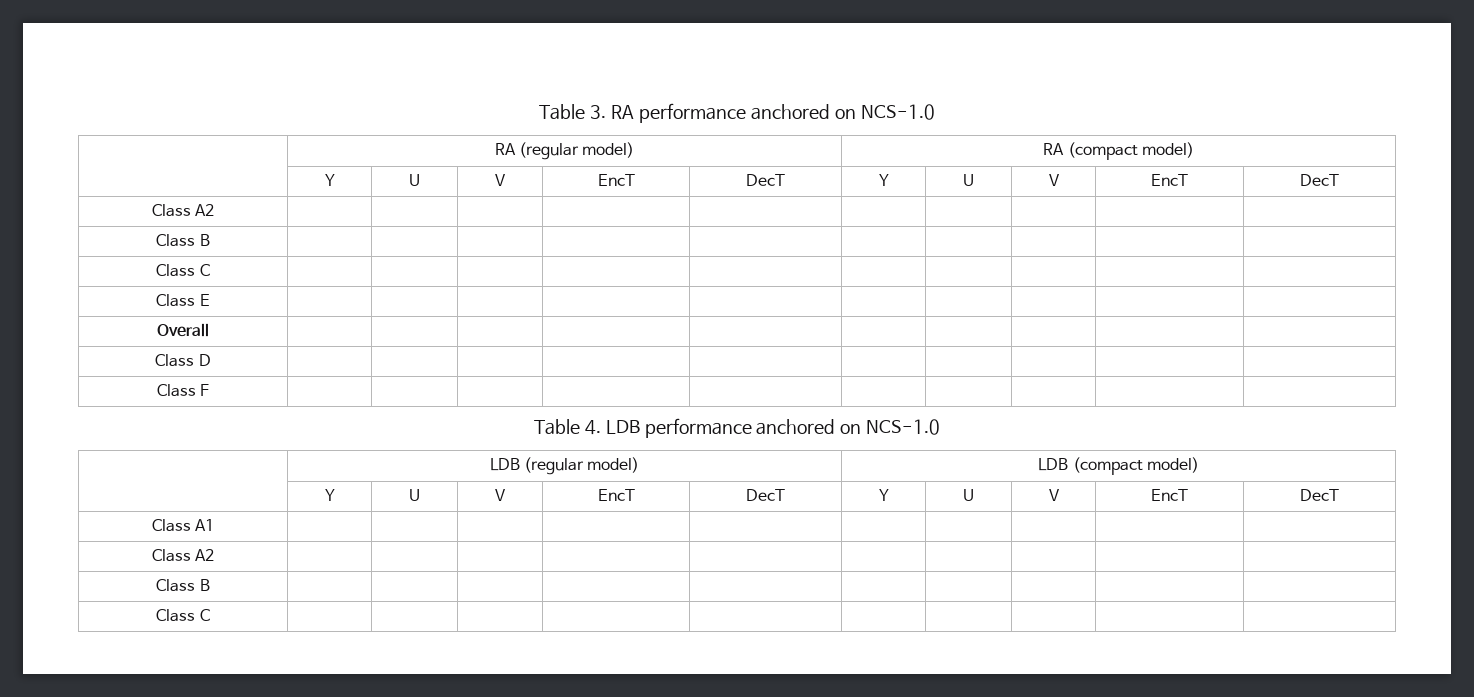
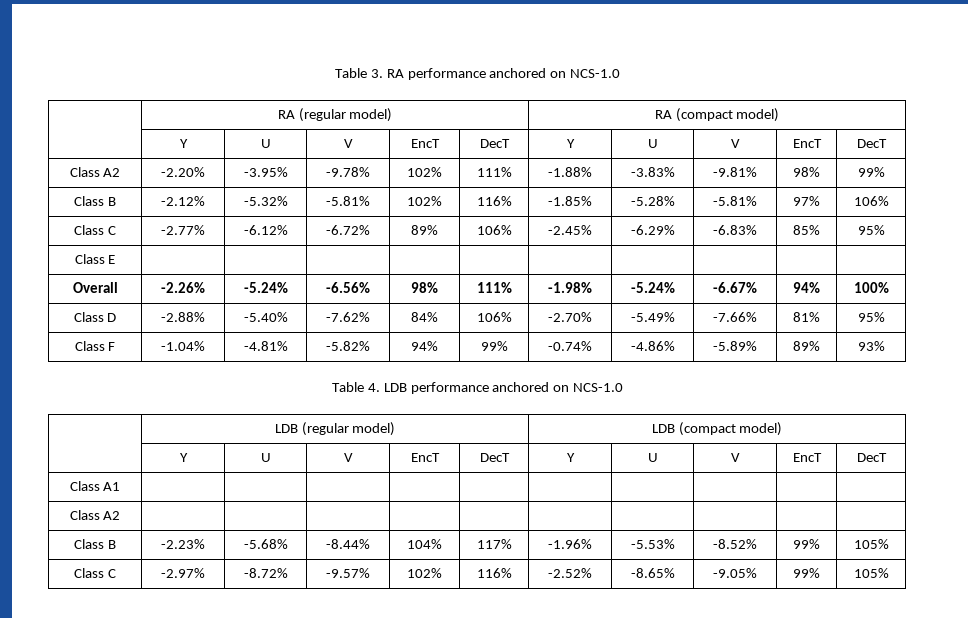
  | RA (regular model) | RA (compact model)
  | Y | U | V | EncT | DecT | Y | U | V | EncT | DecT
- Class A2 | | | | | | | | | |
- Class B | | | | | | | | | |
- Class C | | | | | | | | | |
+ Class A2 | -2.20% | -3.95% | -9.78% | 102% | 111% | -1.88% | -3.83% | -9.81% | 98% | 99%
+ Class B | -2.12% | -5.32% | -5.81% | 102% | 116% | -1.85% | -5.28% | -5.81% | 97% | 106%
+ Class C | -2.77% | -6.12% | -6.72% | 89% | 106% | -2.45% | -6.29% | -6.83% | 85% | 95%
  Class E | | | | | | | | | |
- Overall | | | | | | | | | |
- Class D | | | | | | | | | |
- Class F | | | | | | | | | |
+ Overall | -2.26% | -5.24% | -6.56% | 98% | 111% | -1.98% | -5.24% | -6.67% | 94% | 100%
+ Class D | -2.88% | -5.40% | -7.62% | 84% | 106% | -2.70% | -5.49% | -7.66% | 81% | 95%
+ Class F | -1.04% | -4.81% | -5.82% | 94% | 99% | -0.74% | -4.86% | -5.89% | 89% | 93%
  Class A1 | | | | | | | | | |
  Class A2 | | | | | | | | | |
- Class B | | | | | | | | | |
- Class C | | | | | | | | | |
+ Class B | -2.23% | -5.68% | -8.44% | 104% | 117% | -1.96% | -5.53% | -8.52% | 99% | 105%
+ Class C | -2.97% | -8.72% | -9.57% | 102% | 116% | -2.52% | -8.65% | -9.05% | 99% | 105%

